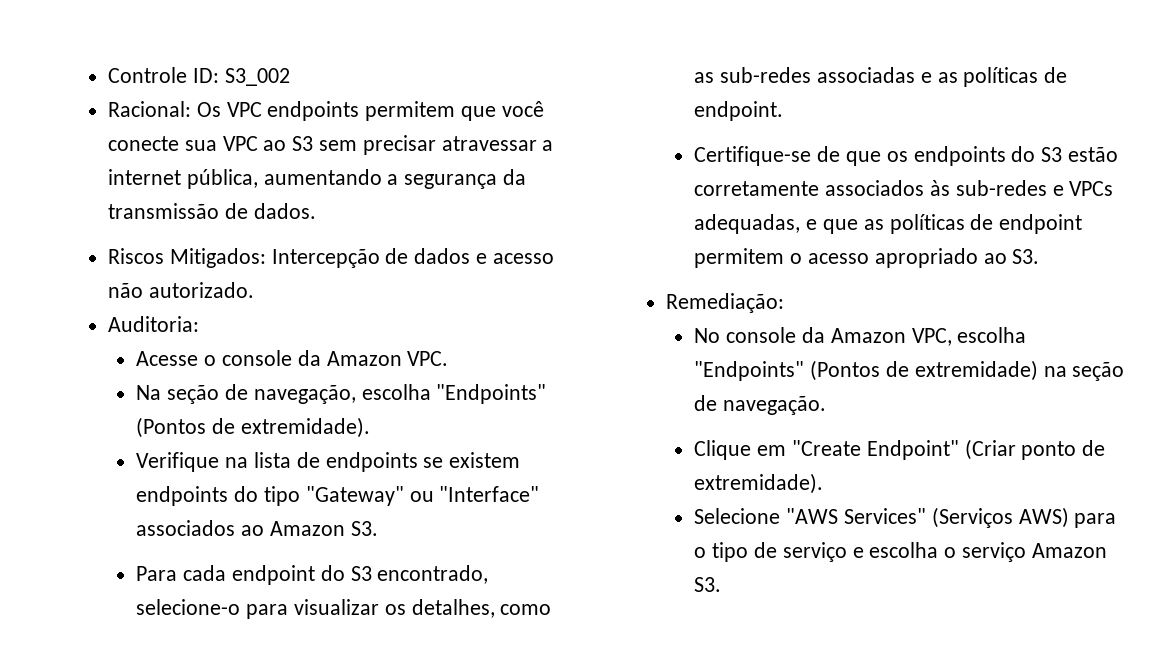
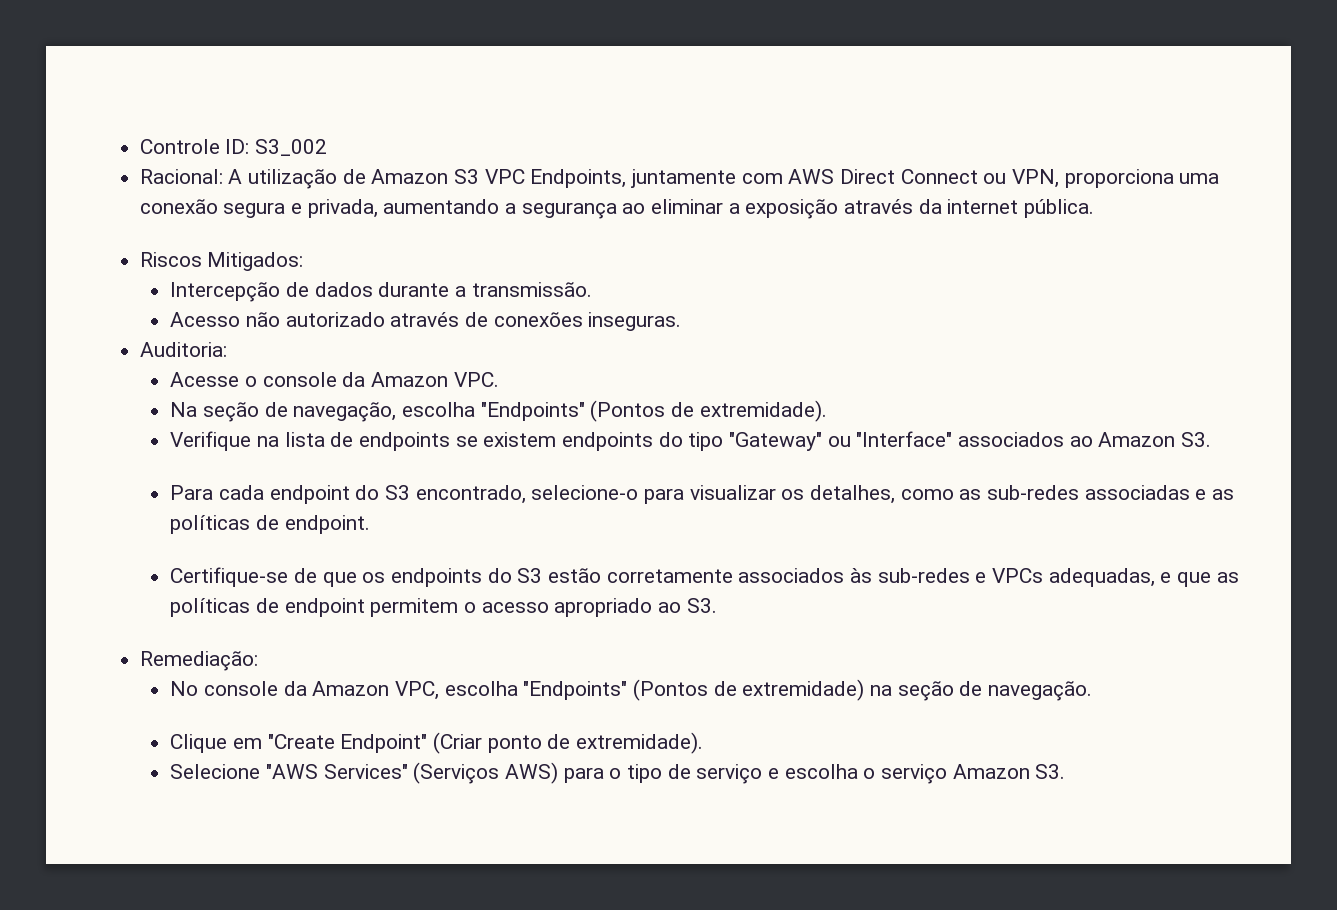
- Racional: Os VPC endpoints permitem que você conecte sua VPC ao S3 sem precisar atravessar a internet pública, aumentando a segurança da transmissão de dados.
+ Racional: A utilização de Amazon S3 VPC Endpoints, juntamente com AWS Direct Connect ou VPN, proporciona uma conexão segura e privada, aumentando a segurança ao eliminar a exposição através da internet pública.
- Riscos Mitigados: Intercepção de dados e acesso não autorizado.
+ Riscos Mitigados:
+ Intercepção de dados durante a transmissão.
+ Acesso não autorizado através de conexões inseguras.

